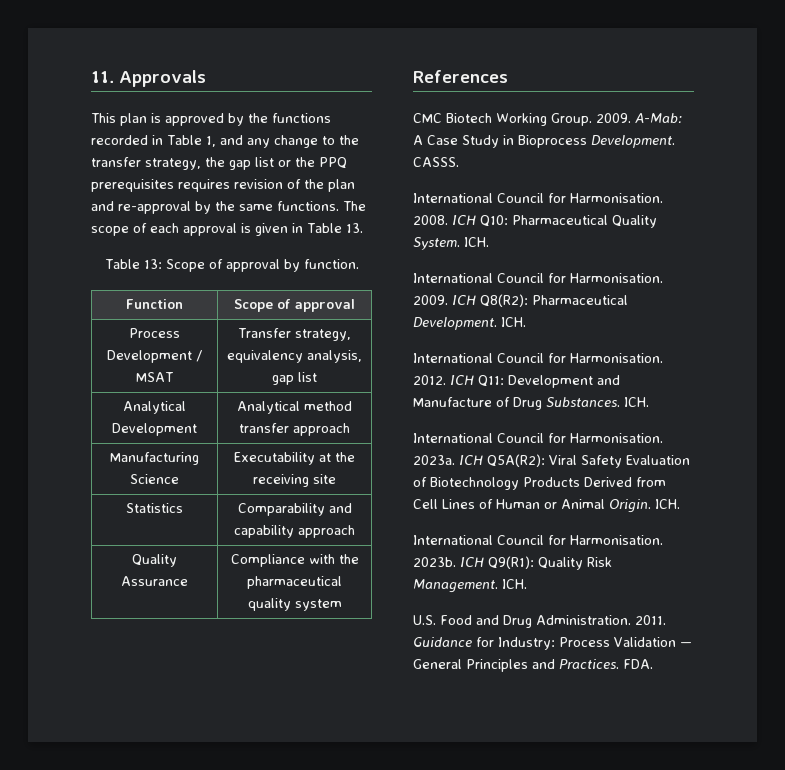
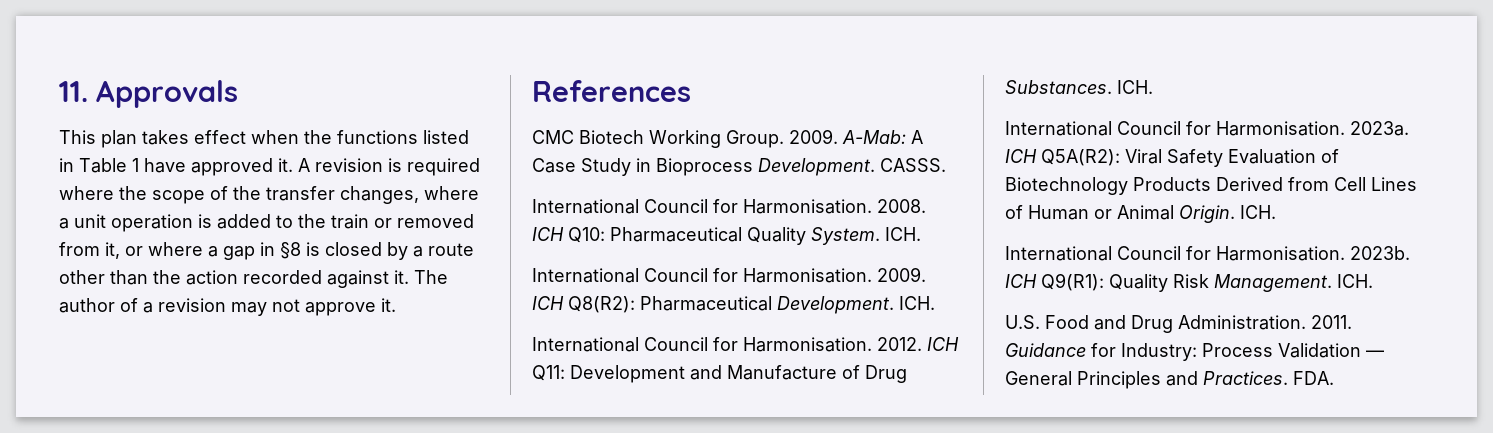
- This plan is approved by the functions recorded in Table 1, and any change to the transfer strategy, the gap list or the PPQ prerequisites requires revision of the plan and re-approval by the same functions. The scope of each approval is given in Table 13.
- Table 13: Scope of approval by function.
- Function | Scope of approval
- Process Development / MSAT | Transfer strategy, equivalency analysis, gap list
- Analytical Development | Analytical method transfer approach
- Manufacturing Science | Executability at the receiving site
- Statistics | Comparability and capability approach
- Quality Assurance | Compliance with the pharmaceutical quality system
+ This plan takes effect when the functions listed in Table 1 have approved it. A revision is required where the scope of the transfer changes, where a unit operation is added to the train or removed from it, or where a gap in §8 is closed by a route other than the action recorded against it. The author of a revision may not approve it.

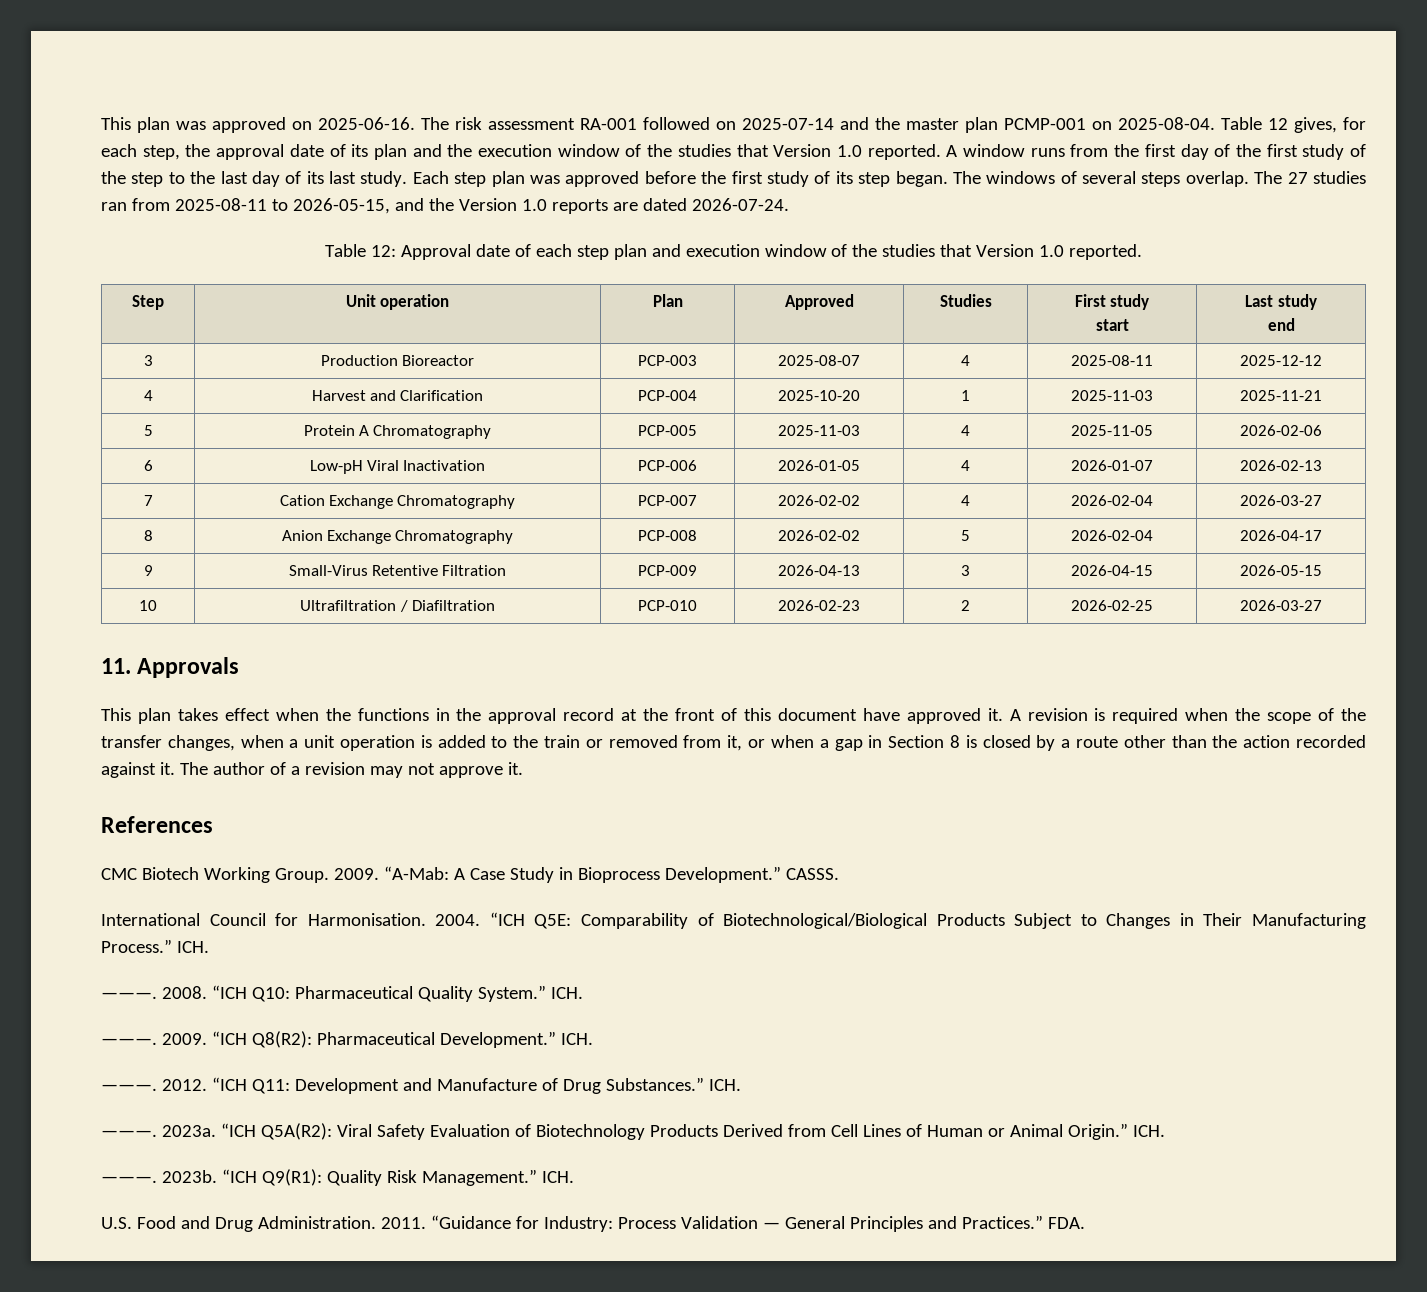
+ This plan was approved on 2025-06-16. The risk assessment RA-001 followed on 2025-07-14 and the master plan PCMP-001 on 2025-08-04. Table 12 gives, for each step, the approval date of its plan and the execution window of the studies that Version 1.0 reported. A window runs from the first day of the first study of the step to the last day of its last study. Each step plan was approved before the first study of its step began. The windows of several steps overlap. The 27 studies ran from 2025-08-11 to 2026-05-15, and the Version 1.0 reports are dated 2026-07-24.
+ Table 12: Approval date of each step plan and execution window of the studies that Version 1.0 reported.
+ Step | Unit operation | Plan | Approved | Studies | First study
+ start | Last study
+ end
+ 3 | Production Bioreactor | PCP-003 | 2025-08-07 | 4 | 2025-08-11 | 2025-12-12
+ 4 | Harvest and Clarification | PCP-004 | 2025-10-20 | 1 | 2025-11-03 | 2025-11-21
+ 5 | Protein A Chromatography | PCP-005 | 2025-11-03 | 4 | 2025-11-05 | 2026-02-06
+ 6 | Low-pH Viral Inactivation | PCP-006 | 2026-01-05 | 4 | 2026-01-07 | 2026-02-13
+ 7 | Cation Exchange Chromatography | PCP-007 | 2026-02-02 | 4 | 2026-02-04 | 2026-03-27
+ 8 | Anion Exchange Chromatography | PCP-008 | 2026-02-02 | 5 | 2026-02-04 | 2026-04-17
+ 9 | Small-Virus Retentive Filtration | PCP-009 | 2026-04-13 | 3 | 2026-04-15 | 2026-05-15
+ 10 | Ultrafiltration / Diafiltration | PCP-010 | 2026-02-23 | 2 | 2026-02-25 | 2026-03-27
- This plan takes effect when the functions listed in Table 1 have approved it.
+ This plan takes effect when the functions in the approval record at the front of this document have approved it.
- A revision is required where the scope of the transfer changes, where a unit operation is added to the train or removed from it, or where a gap in §8 is closed by a route other than the action recorded against it.
+ A revision is required when the scope of the transfer changes, when a unit operation is added to the train or removed from it, or when a gap in Section 8 is closed by a route other than the action recorded against it.
- A-Mab: A Case Study in Bioprocess Development.
+ “A-Mab: A Case Study in Bioprocess Development.”
- 2008. ICH Q10: Pharmaceutical Quality System. ICH.
- International Council for Harmonisation. 2009. ICH Q8(R2): Pharmaceutical Development. ICH.
- International Council for Harmonisation. 2012. ICH Q11: Development and Manufacture of Drug Substances. ICH.
- International Council for Harmonisation. 2023a. ICH Q5A(R2): Viral Safety Evaluation of Biotechnology Products Derived from Cell Lines of Human or Animal Origin. ICH.
- International Council for Harmonisation. 2023b. ICH Q9(R1): Quality Risk Management.
+ 2004. “ICH Q5E: Comparability of Biotechnological/Biological Products Subject to Changes in Their Manufacturing Process.” ICH.
+ ———. 2008. “ICH Q10: Pharmaceutical Quality System.” ICH.
+ ———. 2009. “ICH Q8(R2): Pharmaceutical Development.” ICH.
+ ———. 2012. “ICH Q11: Development and Manufacture of Drug Substances.” ICH.
+ ———. 2023a. “ICH Q5A(R2): Viral Safety Evaluation of Biotechnology Products Derived from Cell Lines of Human or Animal Origin.” ICH.
+ ———. 2023b. “ICH Q9(R1): Quality Risk Management.”
- Guidance for Industry: Process Validation — General Principles and Practices.
+ “Guidance for Industry: Process Validation — General Principles and Practices.”

